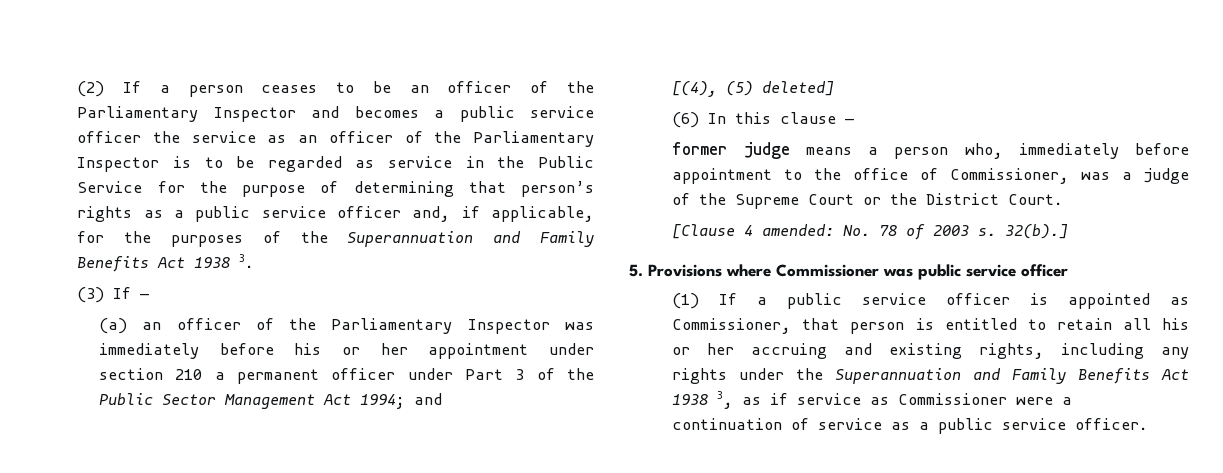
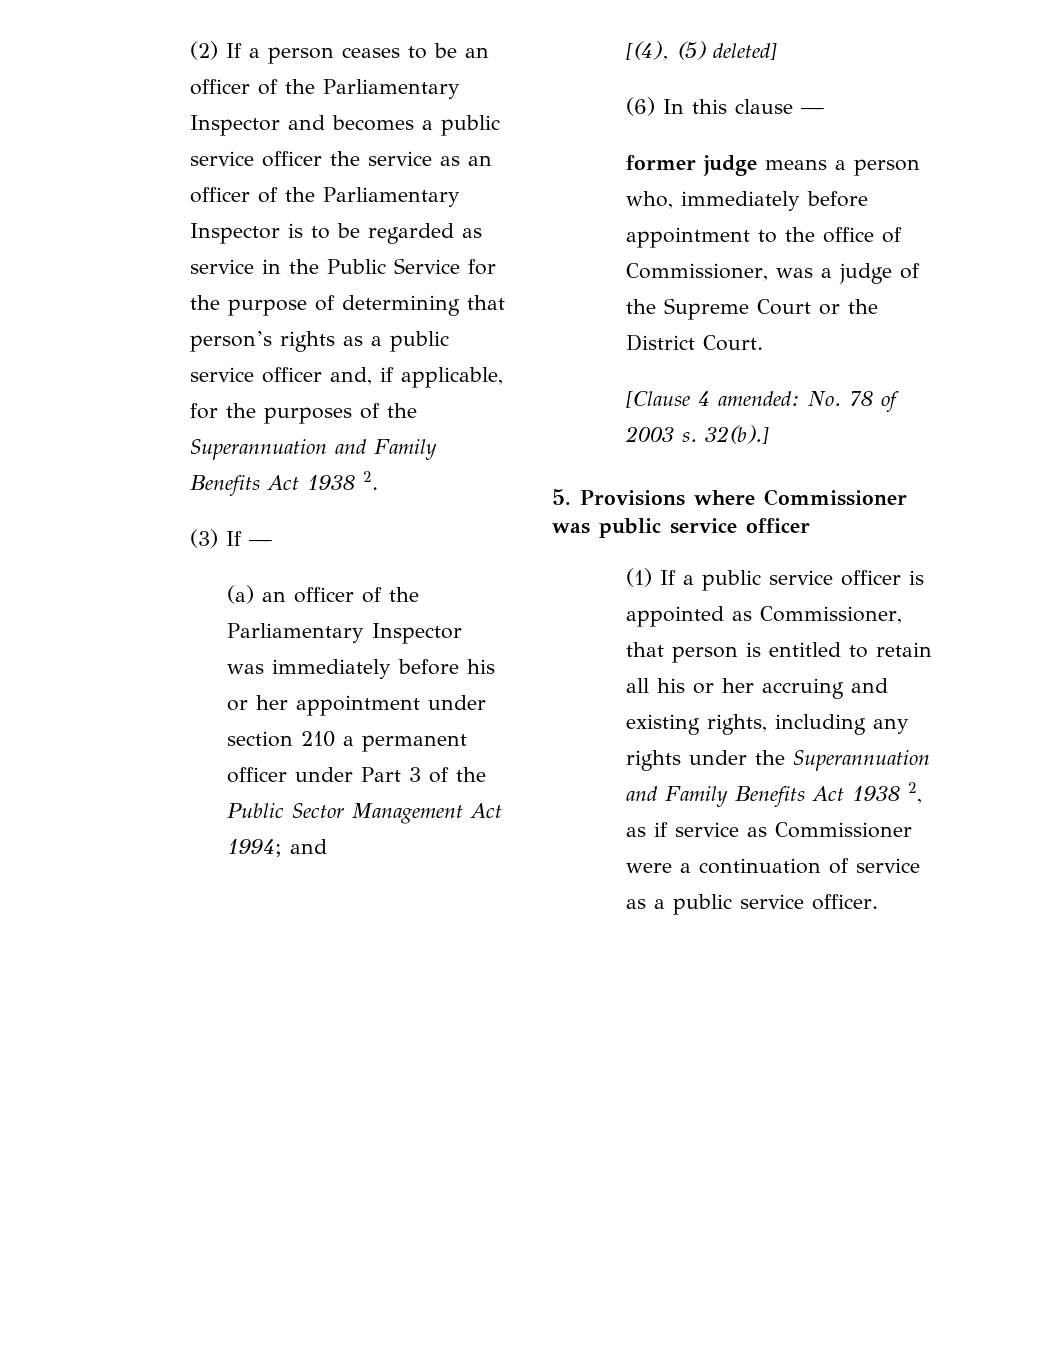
- (2) If a person ceases to be an officer of the Parliamentary Inspector and becomes a public service officer the service as an officer of the Parliamentary Inspector is to be regarded as service in the Public Service for the purpose of determining that person’s rights as a public service officer and, if applicable, for the purposes of the Superannuation and Family Benefits Act 1938 3.
+ (2) If a person ceases to be an officer of the Parliamentary Inspector and becomes a public service officer the service as an officer of the Parliamentary Inspector is to be regarded as service in the Public Service for the purpose of determining that person’s rights as a public service officer and, if applicable, for the purposes of the Superannuation and Family Benefits Act 1938 2.
- (1) If a public service officer is appointed as Commissioner, that person is entitled to retain all his or her accruing and existing rights, including any rights under the Superannuation and Family Benefits Act 1938 3, as if service as Commissioner were a continuation of service as a public service officer.
+ (1) If a public service officer is appointed as Commissioner, that person is entitled to retain all his or her accruing and existing rights, including any rights under the Superannuation and Family Benefits Act 1938 2, as if service as Commissioner were a continuation of service as a public service officer.

